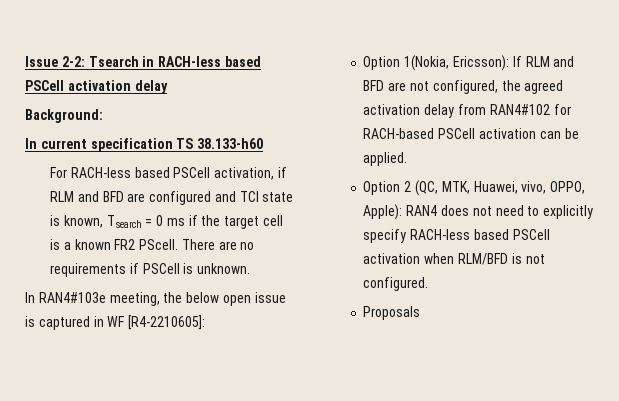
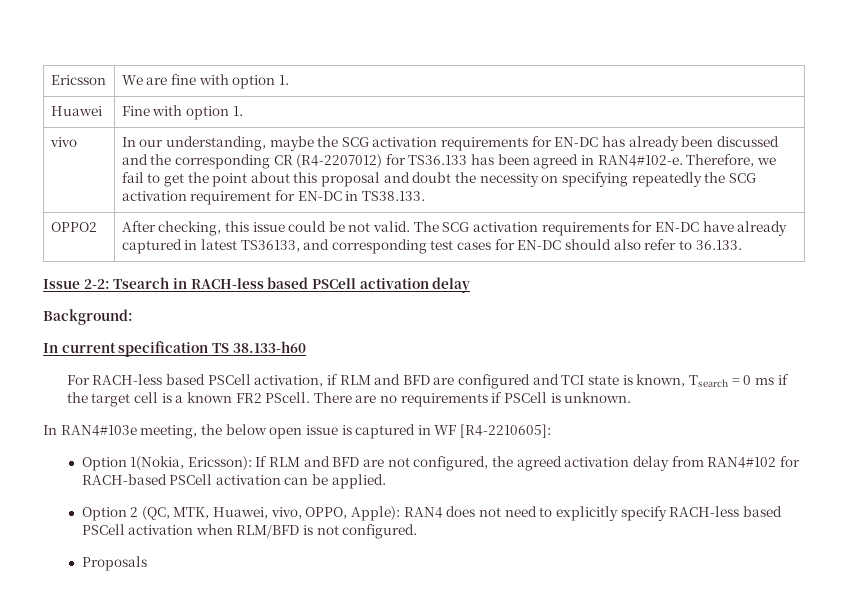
+ Ericsson | We are fine with option 1.
+ Huawei | Fine with option 1.
+ vivo | In our understanding, maybe the SCG activation requirements for EN-DC has already been discussed and the corresponding CR (R4-2207012) for TS36.133 has been agreed in RAN4#102-e. Therefore, we fail to get the point about this proposal and doubt the necessity on specifying repeatedly the SCG activation requirement for EN-DC in TS38.133.
+ OPPO2 | After checking, this issue could be not valid. The SCG activation requirements for EN-DC have already captured in latest TS36133, and corresponding test cases for EN-DC should also refer to 36.133.

